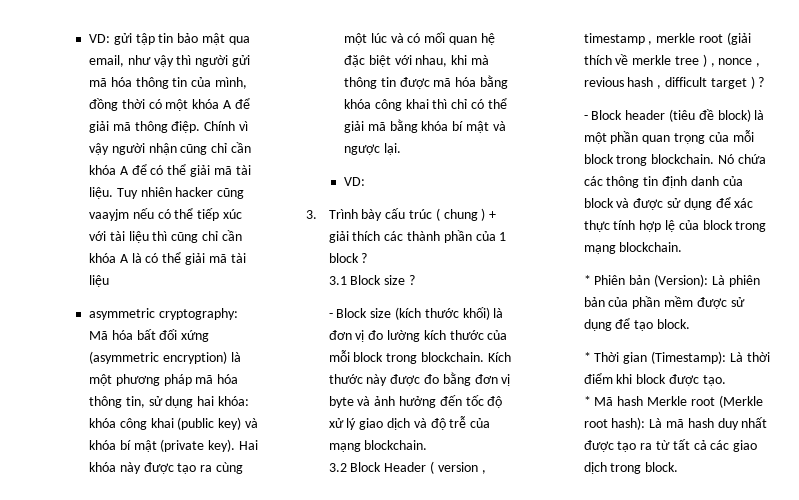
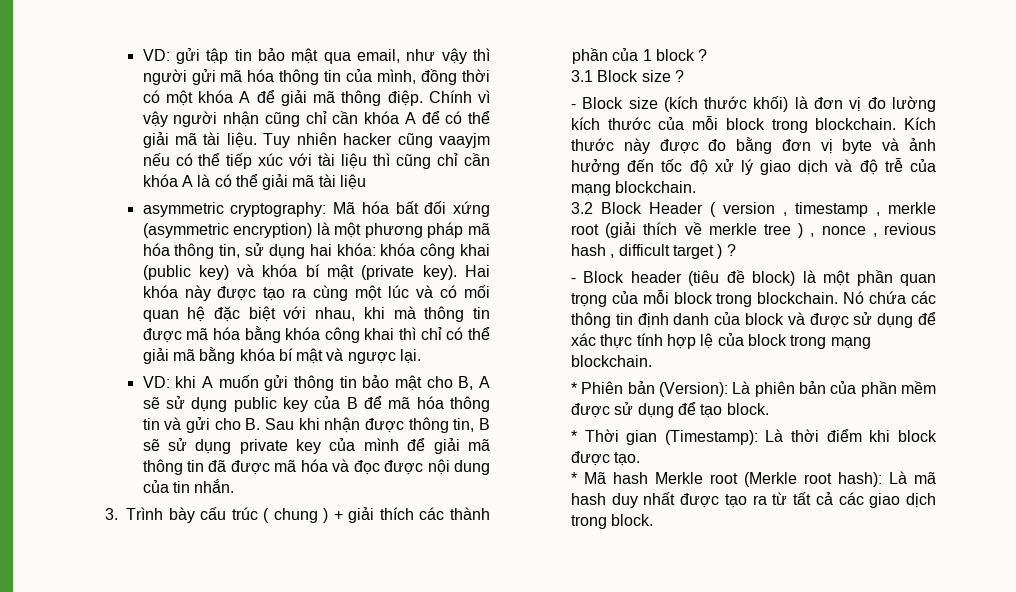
  Hai khóa này được tạo ra cùng một lúc và có mối quan hệ đặc biệt với nhau, khi mà thông tin được mã hóa bằng khóa công khai thì chỉ có thể giải mã bằng khóa bí mật và ngược lại.
- VD:
+ VD: khi A muốn gửi thông tin bảo mật cho B, A sẽ sử dụng public key của B để mã hóa thông tin và gửi cho B. Sau khi nhận được thông tin, B sẽ sử dụng private key của mình để giải mã thông tin đã được mã hóa và đọc được nội dung của tin nhắn.

